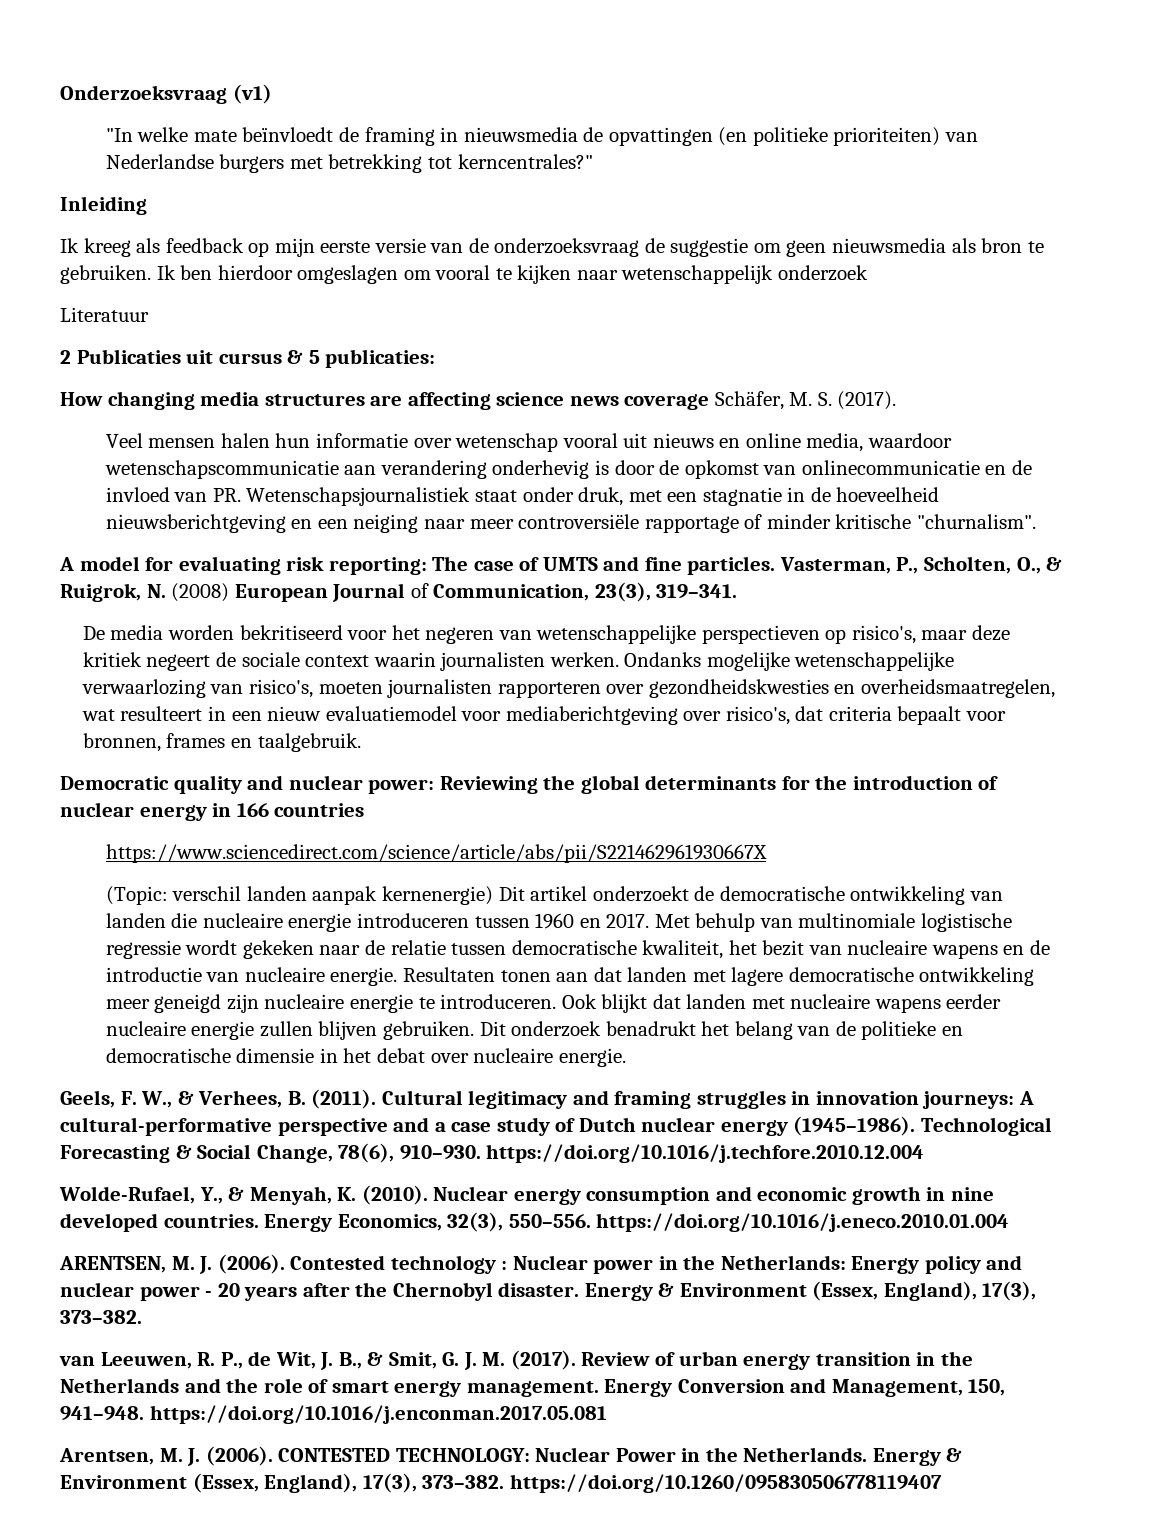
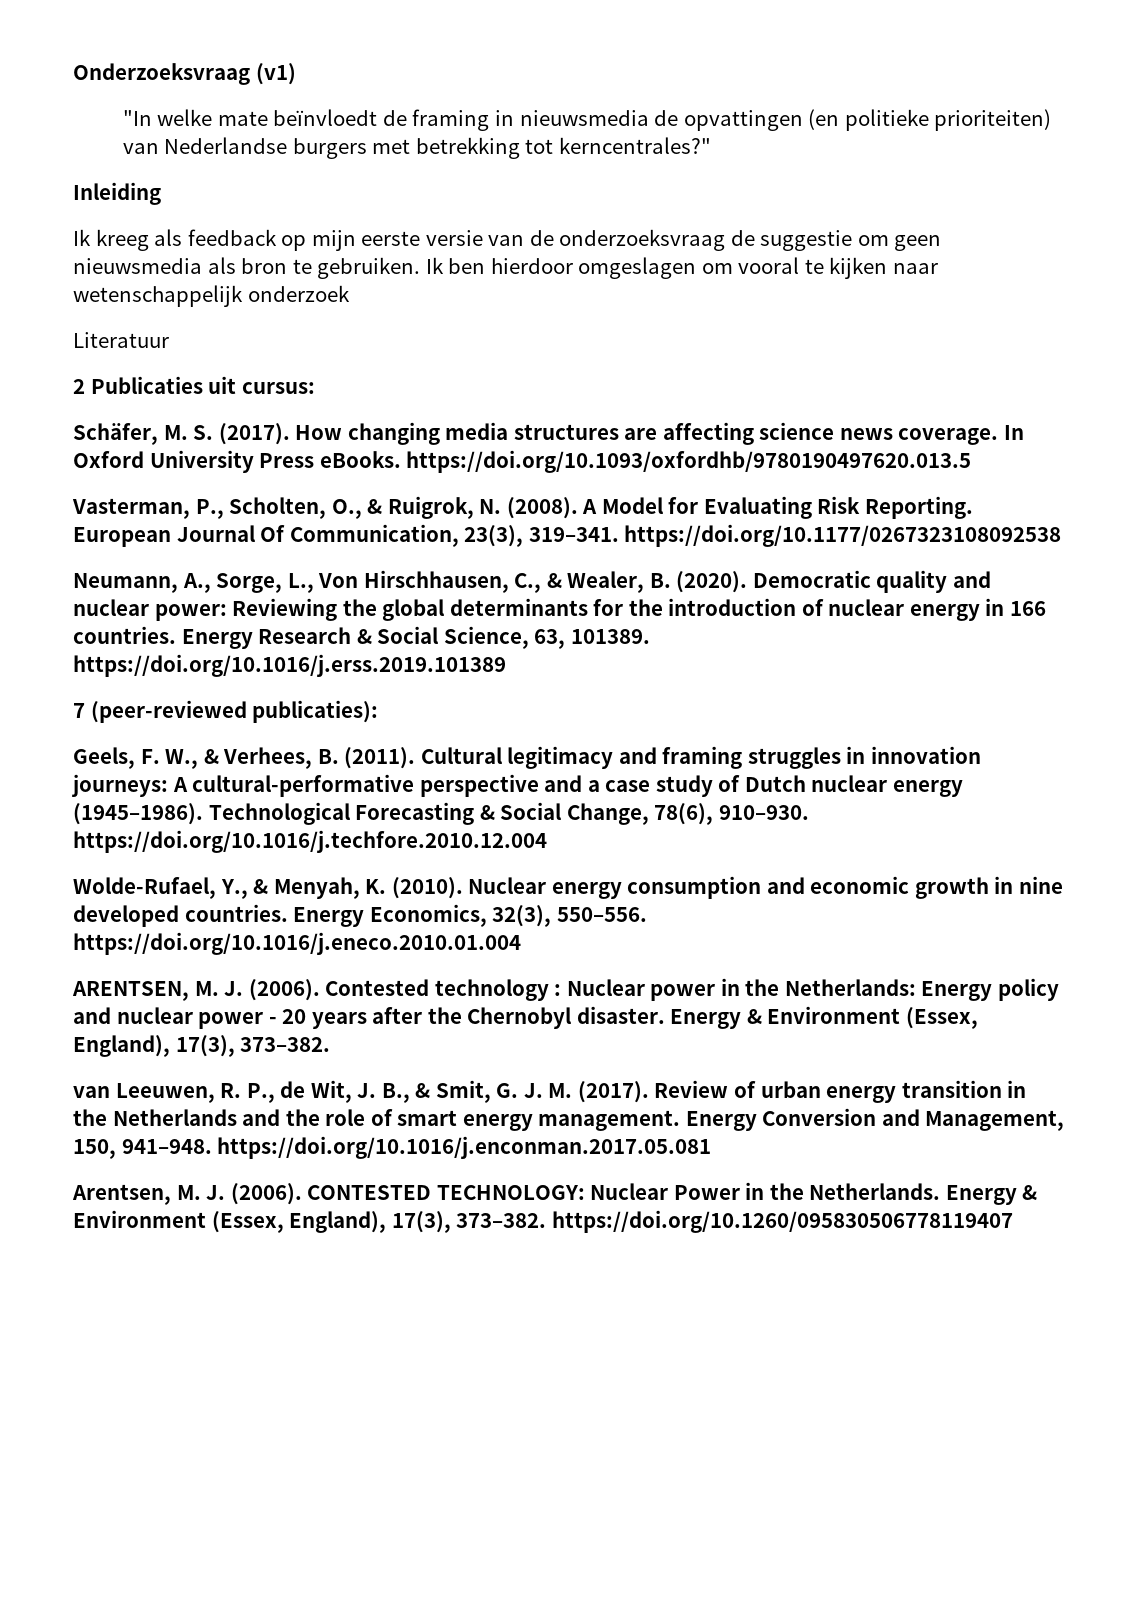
- 2 Publicaties uit cursus & 5 publicaties:
- How changing media structures are affecting science news coverage Schäfer, M. S. (2017).
- Veel mensen halen hun informatie over wetenschap vooral uit nieuws en online media, waardoor wetenschapscommunicatie aan verandering onderhevig is door de opkomst van onlinecommunicatie en de invloed van PR. Wetenschapsjournalistiek staat onder druk, met een stagnatie in de hoeveelheid nieuwsberichtgeving en een neiging naar meer controversiële rapportage of minder kritische "churnalism".
- A model for evaluating risk reporting: The case of UMTS and fine particles. Vasterman, P., Scholten, O., & Ruigrok, N. (2008) European Journal of Communication, 23(3), 319–341.
- De media worden bekritiseerd voor het negeren van wetenschappelijke perspectieven op risico's, maar deze kritiek negeert de sociale context waarin journalisten werken. Ondanks mogelijke wetenschappelijke verwaarlozing van risico's, moeten journalisten rapporteren over gezondheidskwesties en overheidsmaatregelen, wat resulteert in een nieuw evaluatiemodel voor mediaberichtgeving over risico's, dat criteria bepaalt voor bronnen, frames en taalgebruik.
- Democratic quality and nuclear power: Reviewing the global determinants for the introduction of nuclear energy in 166 countries
- https://www.sciencedirect.com/science/article/abs/pii/S221462961930667X
- (Topic: verschil landen aanpak kernenergie) Dit artikel onderzoekt de democratische ontwikkeling van landen die nucleaire energie introduceren tussen 1960 en 2017. Met behulp van multinomiale logistische regressie wordt gekeken naar de relatie tussen democratische kwaliteit, het bezit van nucleaire wapens en de introductie van nucleaire energie. Resultaten tonen aan dat landen met lagere democratische ontwikkeling meer geneigd zijn nucleaire energie te introduceren. Ook blijkt dat landen met nucleaire wapens eerder nucleaire energie zullen blijven gebruiken. Dit onderzoek benadrukt het belang van de politieke en democratische dimensie in het debat over nucleaire energie.
+ 2 Publicaties uit cursus:
+ Schäfer, M. S. (2017). How changing media structures are affecting science news coverage. In Oxford University Press eBooks. https://doi.org/10.1093/oxfordhb/9780190497620.013.5
+ Vasterman, P., Scholten, O., & Ruigrok, N. (2008). A Model for Evaluating Risk Reporting. European Journal Of Communication, 23(3), 319–341. https://doi.org/10.1177/0267323108092538
+ Neumann, A., Sorge, L., Von Hirschhausen, C., & Wealer, B. (2020). Democratic quality and nuclear power: Reviewing the global determinants for the introduction of nuclear energy in 166 countries. Energy Research & Social Science, 63, 101389. https://doi.org/10.1016/j.erss.2019.101389
+ 7 (peer-reviewed publicaties):

